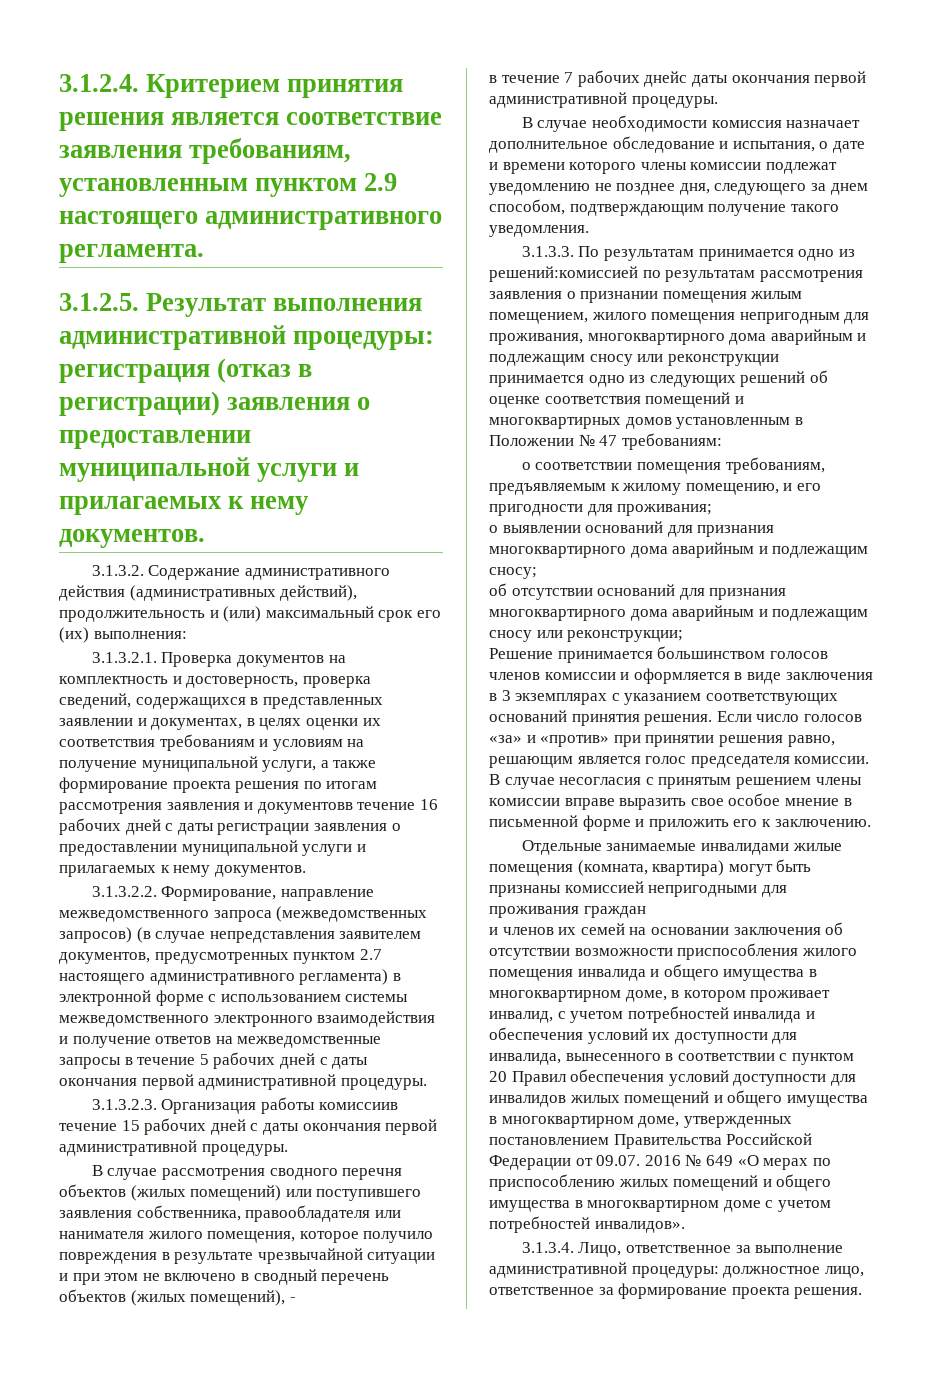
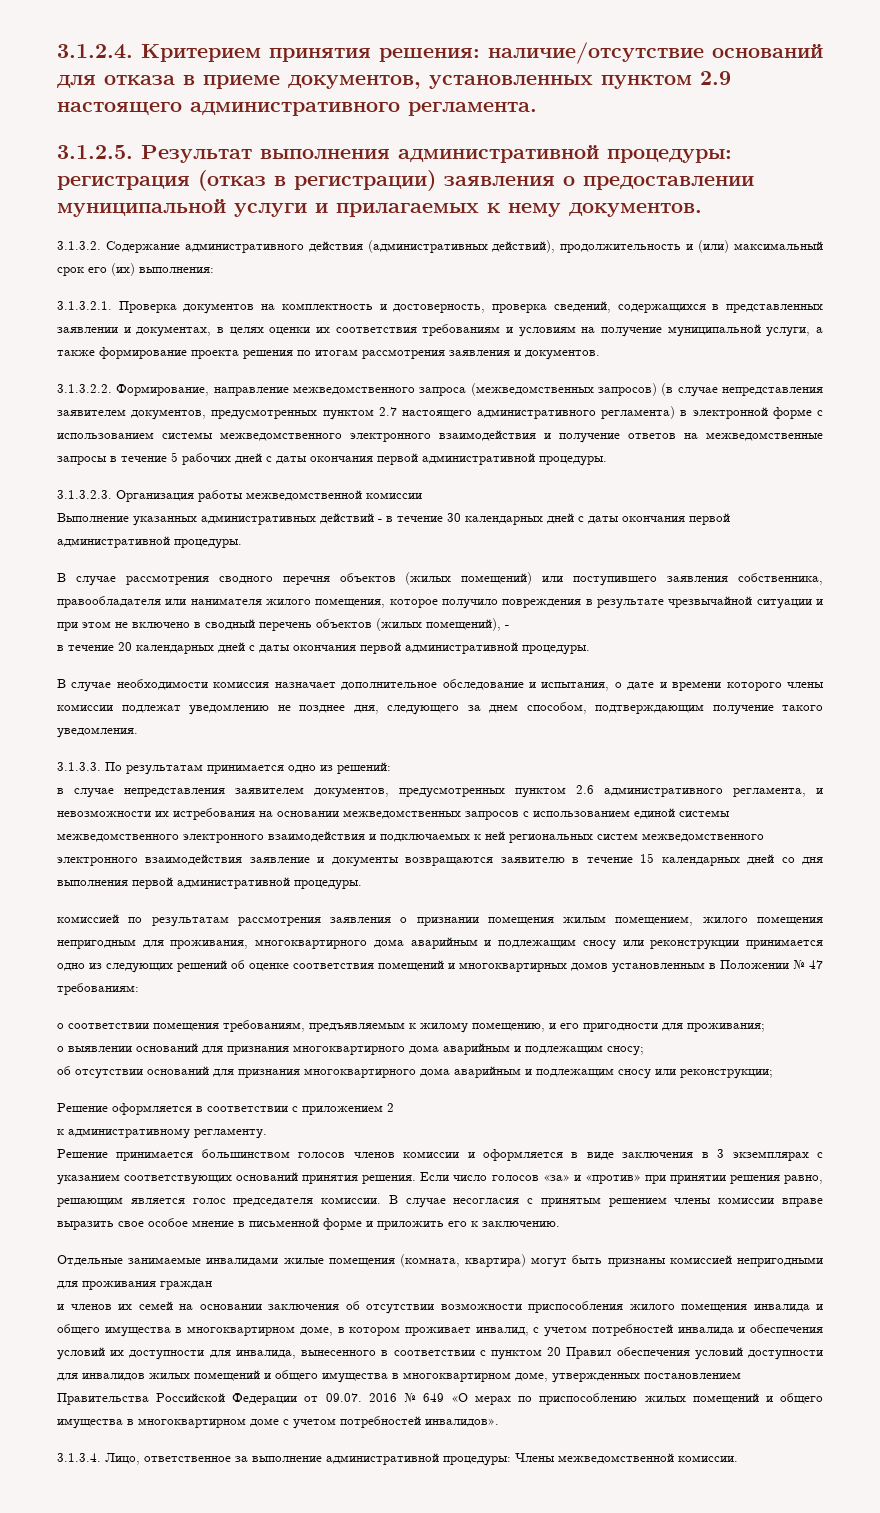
- 3.1.2.4. Критерием принятия решения является соответствие заявления требованиям, установленным пунктом 2.9 настоящего административного регламента.
+ 3.1.2.4. Критерием принятия решения: наличие/отсутствие оснований для отказа в приеме документов, установленных пунктом 2.9 настоящего административного регламента.
- 3.1.3.2.1. Проверка документов на комплектность и достоверность, проверка сведений, содержащихся в представленных заявлении и документах, в целях оценки их соответствия требованиям и условиям на получение муниципальной услуги, а также формирование проекта решения по итогам рассмотрения заявления и документовв течение 16 рабочих дней с даты регистрации заявления о предоставлении муниципальной услуги и прилагаемых к нему документов.
+ 3.1.3.2.1. Проверка документов на комплектность и достоверность, проверка сведений, содержащихся в представленных заявлении и документах, в целях оценки их соответствия требованиям и условиям на получение муниципальной услуги, а также формирование проекта решения по итогам рассмотрения заявления и документов.
- 3.1.3.2.3. Организация работы комиссиив течение 15 рабочих дней с даты окончания первой административной процедуры.
+ 3.1.3.2.3. Организация работы межведомственной комиссии
+ Выполнение указанных административных действий - в течение 30 календарных дней с даты окончания первой административной процедуры.
- в течение 7 рабочих днейс даты окончания первой административной процедуры.
+ в течение 20 календарных дней с даты окончания первой административной процедуры.
- 3.1.3.3. По результатам принимается одно из решений:комиссией по результатам рассмотрения заявления о признании помещения жилым помещением, жилого помещения непригодным для проживания, многоквартирного дома аварийным и подлежащим сносу или реконструкции принимается одно из следующих решений об оценке соответствия помещений и многоквартирных домов установленным в Положении № 47 требованиям:
+ 3.1.3.3. По результатам принимается одно из решений:
+ в случае непредставления заявителем документов, предусмотренных пунктом 2.6 административного регламента, и невозможности их истребования на основании межведомственных запросов с использованием единой системы межведомственного электронного взаимодействия и подключаемых к ней региональных систем межведомственного электронного взаимодействия заявление и документы возвращаются заявителю в течение 15 календарных дней со дня выполнения первой административной процедуры.
+ комиссией по результатам рассмотрения заявления о признании помещения жилым помещением, жилого помещения непригодным для проживания, многоквартирного дома аварийным и подлежащим сносу или реконструкции принимается одно из следующих решений об оценке соответствия помещений и многоквартирных домов установленным в Положении № 47 требованиям:
+ Решение оформляется в соответствии с приложением 2
+ к административному регламенту.
- 3.1.3.4. Лицо, ответственное за выполнение административной процедуры: должностное лицо, ответственное за формирование проекта решения.
+ 3.1.3.4. Лицо, ответственное за выполнение административной процедуры: Члены межведомственной комиссии.

